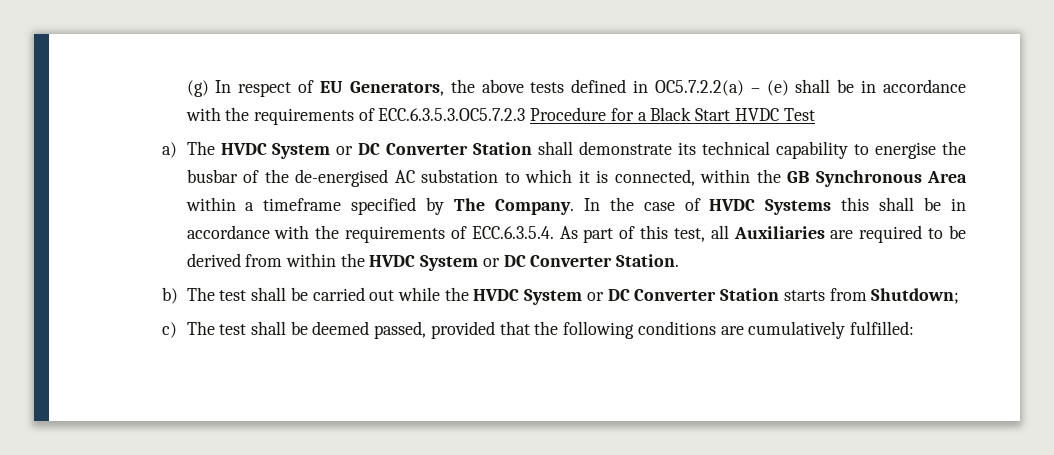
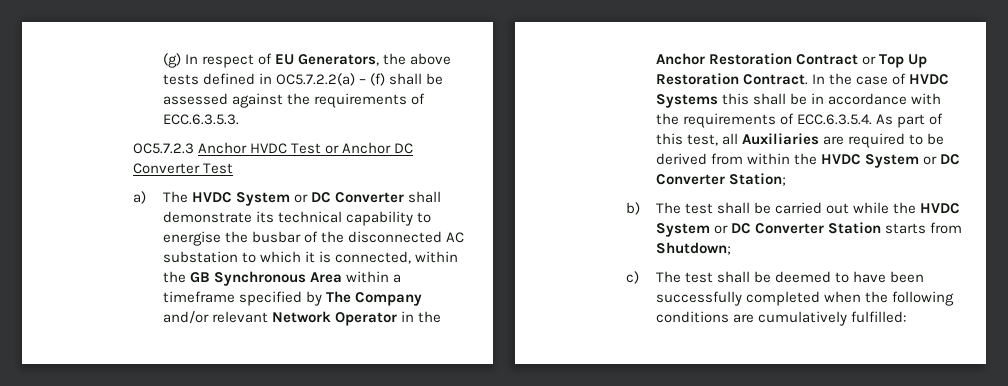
- (g) In respect of EU Generators, the above tests defined in OC5.7.2.2(a) – (e) shall be in accordance with the requirements of ECC.6.3.5.3.OC5.7.2.3 Procedure for a Black Start HVDC Test
+ (g) In respect of EU Generators, the above tests defined in OC5.7.2.2(a) – (f) shall be assessed against the requirements of ECC.6.3.5.3.
+ OC5.7.2.3 Anchor HVDC Test or Anchor DC Converter Test
- a) The HVDC System or DC Converter Station shall demonstrate its technical capability to energise the busbar of the de-energised AC substation to which it is connected, within the GB Synchronous Area within a timeframe specified by The Company.
+ a) The HVDC System or DC Converter shall demonstrate its technical capability to energise the busbar of the disconnected AC substation to which it is connected, within the GB Synchronous Area within a timeframe specified by The Company and/or relevant Network Operator in the Anchor Restoration Contract or Top Up Restoration Contract.
- In the case of HVDC Systems this shall be in accordance with the requirements of ECC.6.3.5.4. As part of this test, all Auxiliaries are required to be derived from within the HVDC System or DC Converter Station.
+ In the case of HVDC Systems this shall be in accordance with the requirements of ECC.6.3.5.4. As part of this test, all Auxiliaries are required to be derived from within the HVDC System or DC Converter Station;
- c) The test shall be deemed passed, provided that the following conditions are cumulatively fulfilled:
+ c) The test shall be deemed to have been successfully completed when the following conditions are cumulatively fulfilled:

